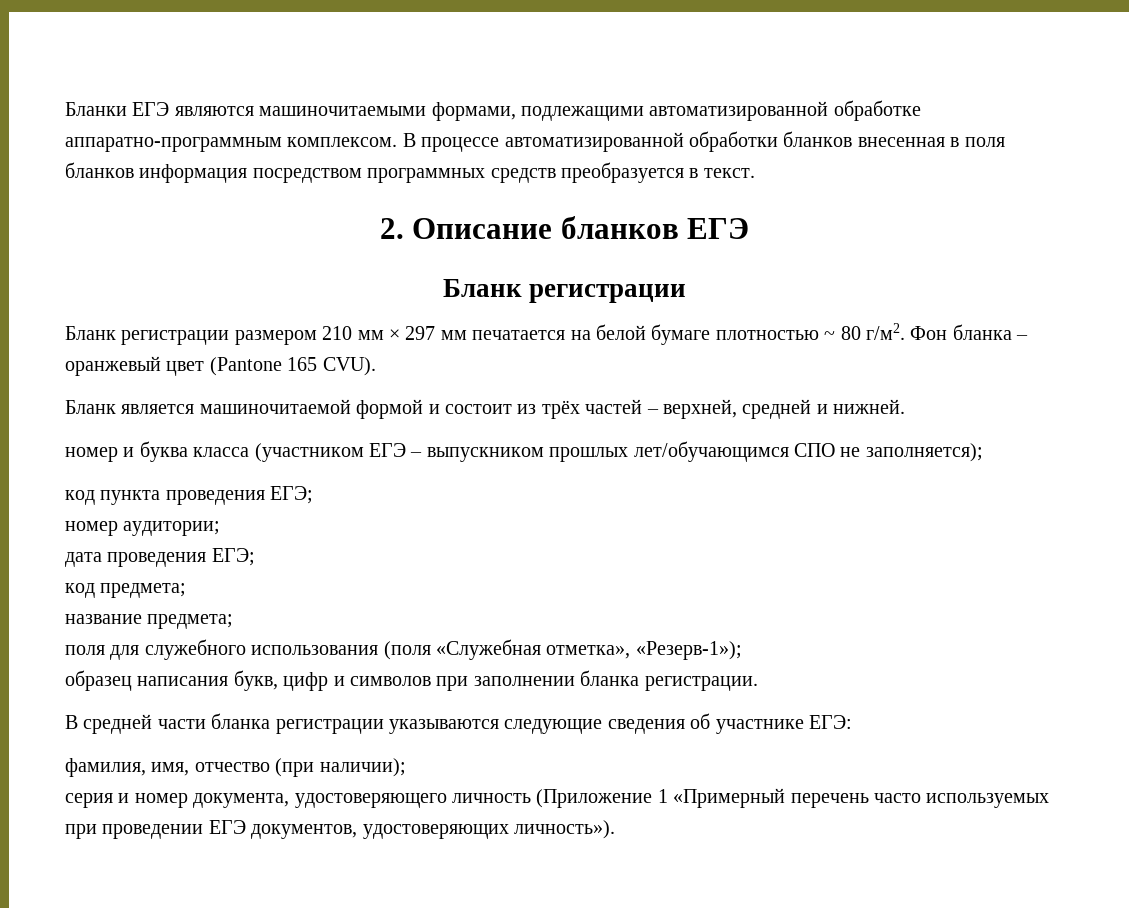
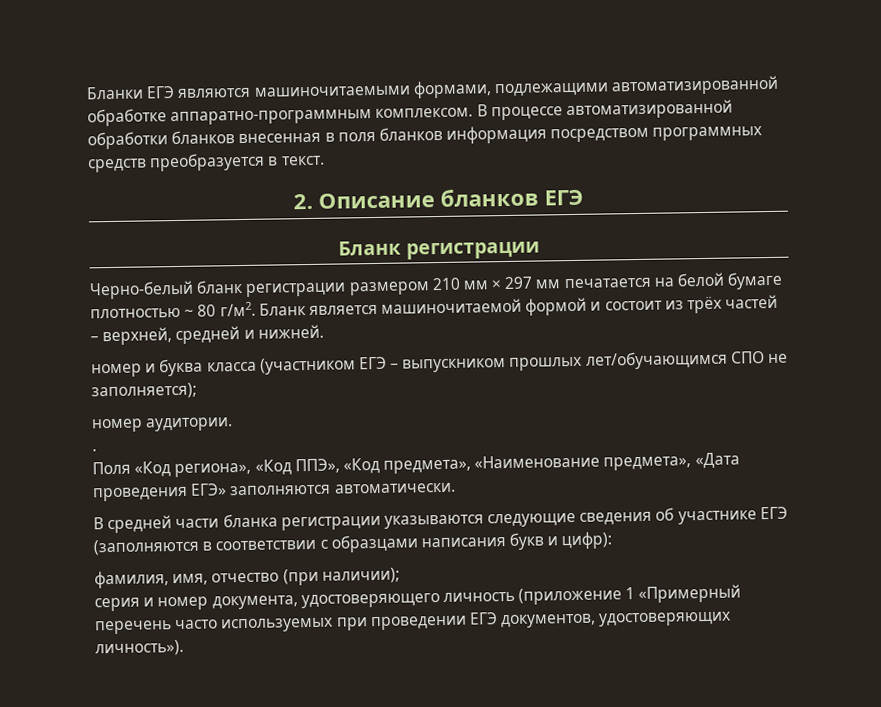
- Бланк регистрации размером 210 мм × 297 мм печатается на белой бумаге плотностью ~ 80 г/м2. Фон бланка – оранжевый цвет (Pantone 165 CVU).
- Бланк является машиночитаемой формой и состоит из трёх частей – верхней, средней и нижней.
+ Черно-белый бланк регистрации размером 210 мм × 297 мм печатается на белой бумаге плотностью ~ 80 г/м2. Бланк является машиночитаемой формой и состоит из трёх частей – верхней, средней и нижней.
- код пункта проведения ЕГЭ;
- номер аудитории;
- дата проведения ЕГЭ;
- код предмета;
- название предмета;
- поля для служебного использования (поля «Служебная отметка», «Резерв-1»);
- образец написания букв, цифр и символов при заполнении бланка регистрации.
+ номер аудитории.
+ .
+ Поля «Код региона», «Код ППЭ», «Код предмета», «Наименование предмета», «Дата проведения ЕГЭ» заполняются автоматически.
- В средней части бланка регистрации указываются следующие сведения об участнике ЕГЭ:
+ В средней части бланка регистрации указываются следующие сведения об участнике ЕГЭ (заполняются в соответствии с образцами написания букв и цифр):
- серия и номер документа, удостоверяющего личность (Приложение 1 «Примерный перечень часто используемых при проведении ЕГЭ документов, удостоверяющих личность»).
+ серия и номер документа, удостоверяющего личность (приложение 1 «Примерный перечень часто используемых при проведении ЕГЭ документов, удостоверяющих личность»).

